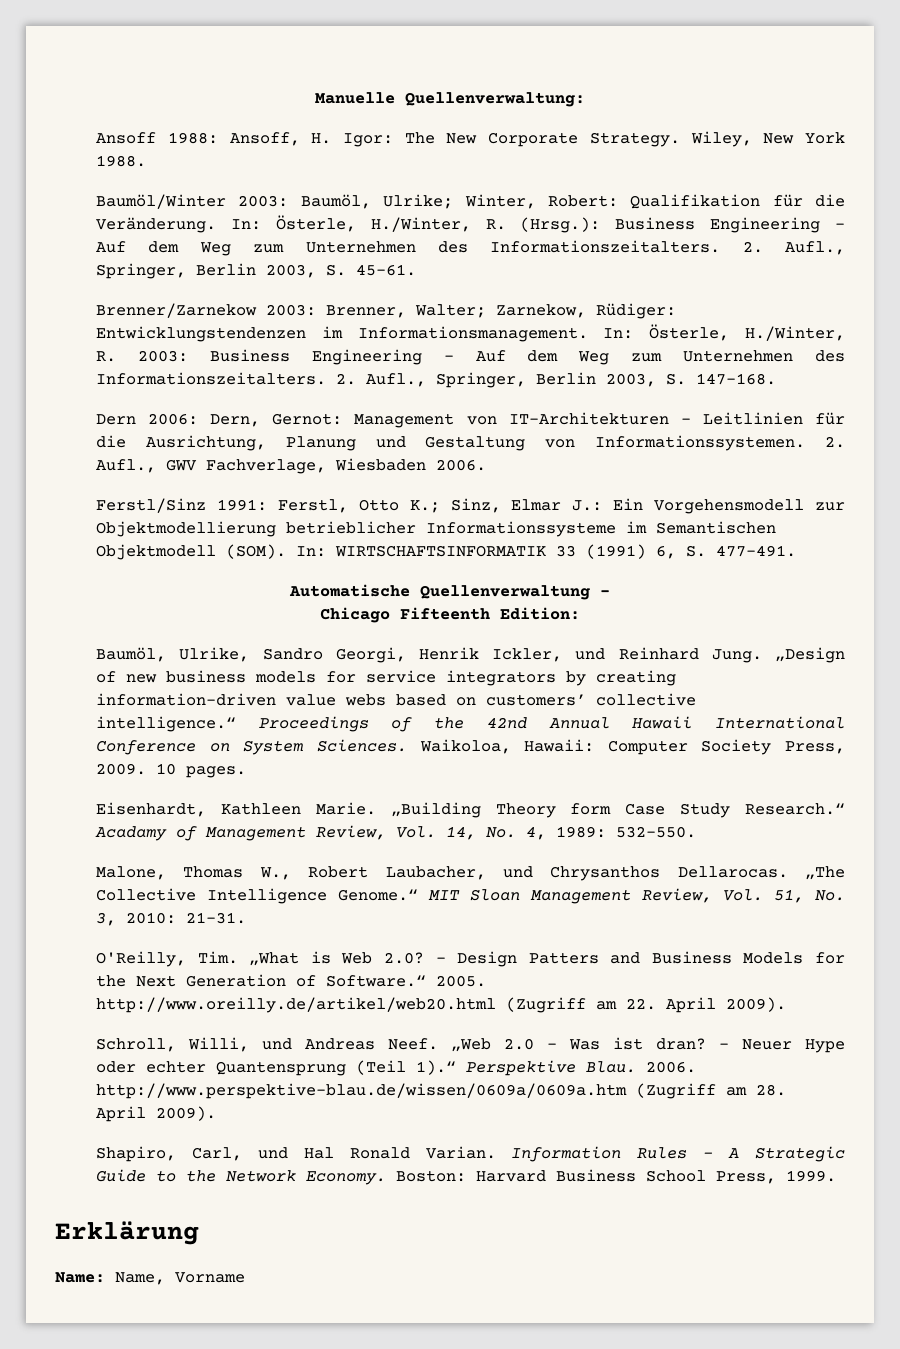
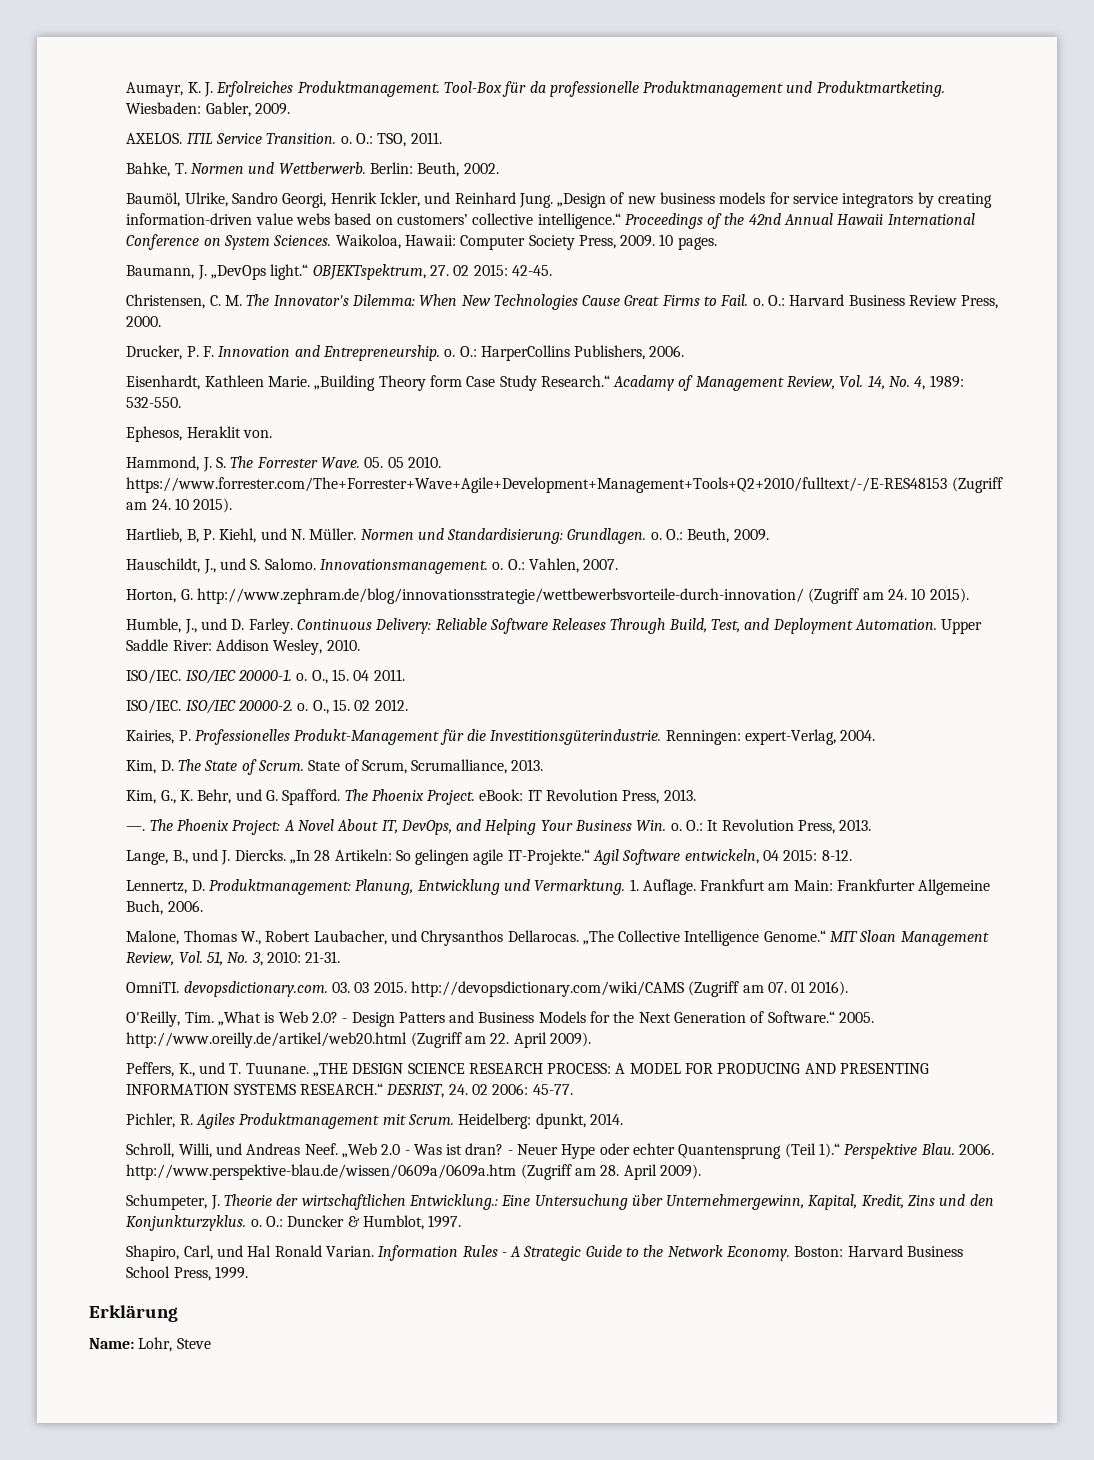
- Manuelle Quellenverwaltung:
- Ansoff 1988: Ansoff, H. Igor: The New Corporate Strategy. Wiley, New York 1988.
- Baumöl/Winter 2003: Baumöl, Ulrike; Winter, Robert: Qualifikation für die Veränderung. In: Österle, H./Winter, R. (Hrsg.): Business Engineering – Auf dem Weg zum Unternehmen des Informationszeitalters. 2. Aufl., Springer, Berlin 2003, S. 45-61.
- Brenner/Zarnekow 2003: Brenner, Walter; Zarnekow, Rüdiger: Entwicklungstendenzen im Informationsmanagement. In: Österle, H./Winter, R. 2003: Business Engineering – Auf dem Weg zum Unternehmen des Informationszeitalters. 2. Aufl., Springer, Berlin 2003, S. 147-168.
- Dern 2006: Dern, Gernot: Management von IT-Architekturen – Leitlinien für die Ausrichtung, Planung und Gestaltung von Informationssystemen. 2. Aufl., GWV Fachverlage, Wiesbaden 2006.
- Ferstl/Sinz 1991: Ferstl, Otto K.; Sinz, Elmar J.: Ein Vorgehensmodell zur Objektmodellierung betrieblicher Informationssysteme im Semantischen Objektmodell (SOM). In: WIRTSCHAFTSINFORMATIK 33 (1991) 6, S. 477-491.
- Automatische Quellenverwaltung -
- Chicago Fifteenth Edition:
+ Aumayr, K. J. Erfolreiches Produktmanagement. Tool-Box für da professionelle Produktmanagement und Produktmartketing. Wiesbaden: Gabler, 2009.
+ AXELOS. ITIL Service Transition. o. O.: TSO, 2011.
+ Bahke, T. Normen und Wettberwerb. Berlin: Beuth, 2002.
+ Baumann, J. „DevOps light.“ OBJEKTspektrum, 27. 02 2015: 42-45.
+ Christensen, C. M. The Innovator's Dilemma: When New Technologies Cause Great Firms to Fail. o. O.: Harvard Business Review Press, 2000.
+ Drucker, P. F. Innovation and Entrepreneurship. o. O.: HarperCollins Publishers, 2006.
+ Ephesos, Heraklit von.
+ Hammond, J. S. The Forrester Wave. 05. 05 2010. https://www.forrester.com/The+Forrester+Wave+Agile+Development+Management+Tools+Q2+2010/fulltext/-/E-RES48153 (Zugriff am 24. 10 2015).
+ Hartlieb, B, P. Kiehl, und N. Müller. Normen und Standardisierung: Grundlagen. o. O.: Beuth, 2009.
+ Hauschildt, J., und S. Salomo. Innovationsmanagement. o. O.: Vahlen, 2007.
+ Horton, G. http://www.zephram.de/blog/innovationsstrategie/wettbewerbsvorteile-durch-innovation/ (Zugriff am 24. 10 2015).
+ Humble, J., und D. Farley. Continuous Delivery: Reliable Software Releases Through Build, Test, and Deployment Automation. Upper Saddle River: Addison Wesley, 2010.
+ ISO/IEC. ISO/IEC 20000-1. o. O., 15. 04 2011.
+ ISO/IEC. ISO/IEC 20000-2. o. O., 15. 02 2012.
+ Kairies, P. Professionelles Produkt-Management für die Investitionsgüterindustrie. Renningen: expert-Verlag, 2004.
+ Kim, D. The State of Scrum. State of Scrum, Scrumalliance, 2013.
+ Kim, G., K. Behr, und G. Spafford. The Phoenix Project. eBook: IT Revolution Press, 2013.
+ —. The Phoenix Project: A Novel About IT, DevOps, and Helping Your Business Win. o. O.: It Revolution Press, 2013.
+ Lange, B., und J. Diercks. „In 28 Artikeln: So gelingen agile IT-Projekte.“ Agil Software entwickeln, 04 2015: 8-12.
+ Lennertz, D. Produktmanagement: Planung, Entwicklung und Vermarktung. 1. Auflage. Frankfurt am Main: Frankfurter Allgemeine Buch, 2006.
+ OmniTI. devopsdictionary.com. 03. 03 2015. http://devopsdictionary.com/wiki/CAMS (Zugriff am 07. 01 2016).
+ Peffers, K., und T. Tuunane. „THE DESIGN SCIENCE RESEARCH PROCESS: A MODEL FOR PRODUCING AND PRESENTING INFORMATION SYSTEMS RESEARCH.“ DESRIST, 24. 02 2006: 45-77.
+ Pichler, R. Agiles Produktmanagement mit Scrum. Heidelberg: dpunkt, 2014.
+ Schumpeter, J. Theorie der wirtschaftlichen Entwicklung.: Eine Untersuchung über Unternehmergewinn, Kapital, Kredit, Zins und den Konjunkturzyklus. o. O.: Duncker & Humblot, 1997.
- Name: Name, Vorname
+ Name: Lohr, Steve

